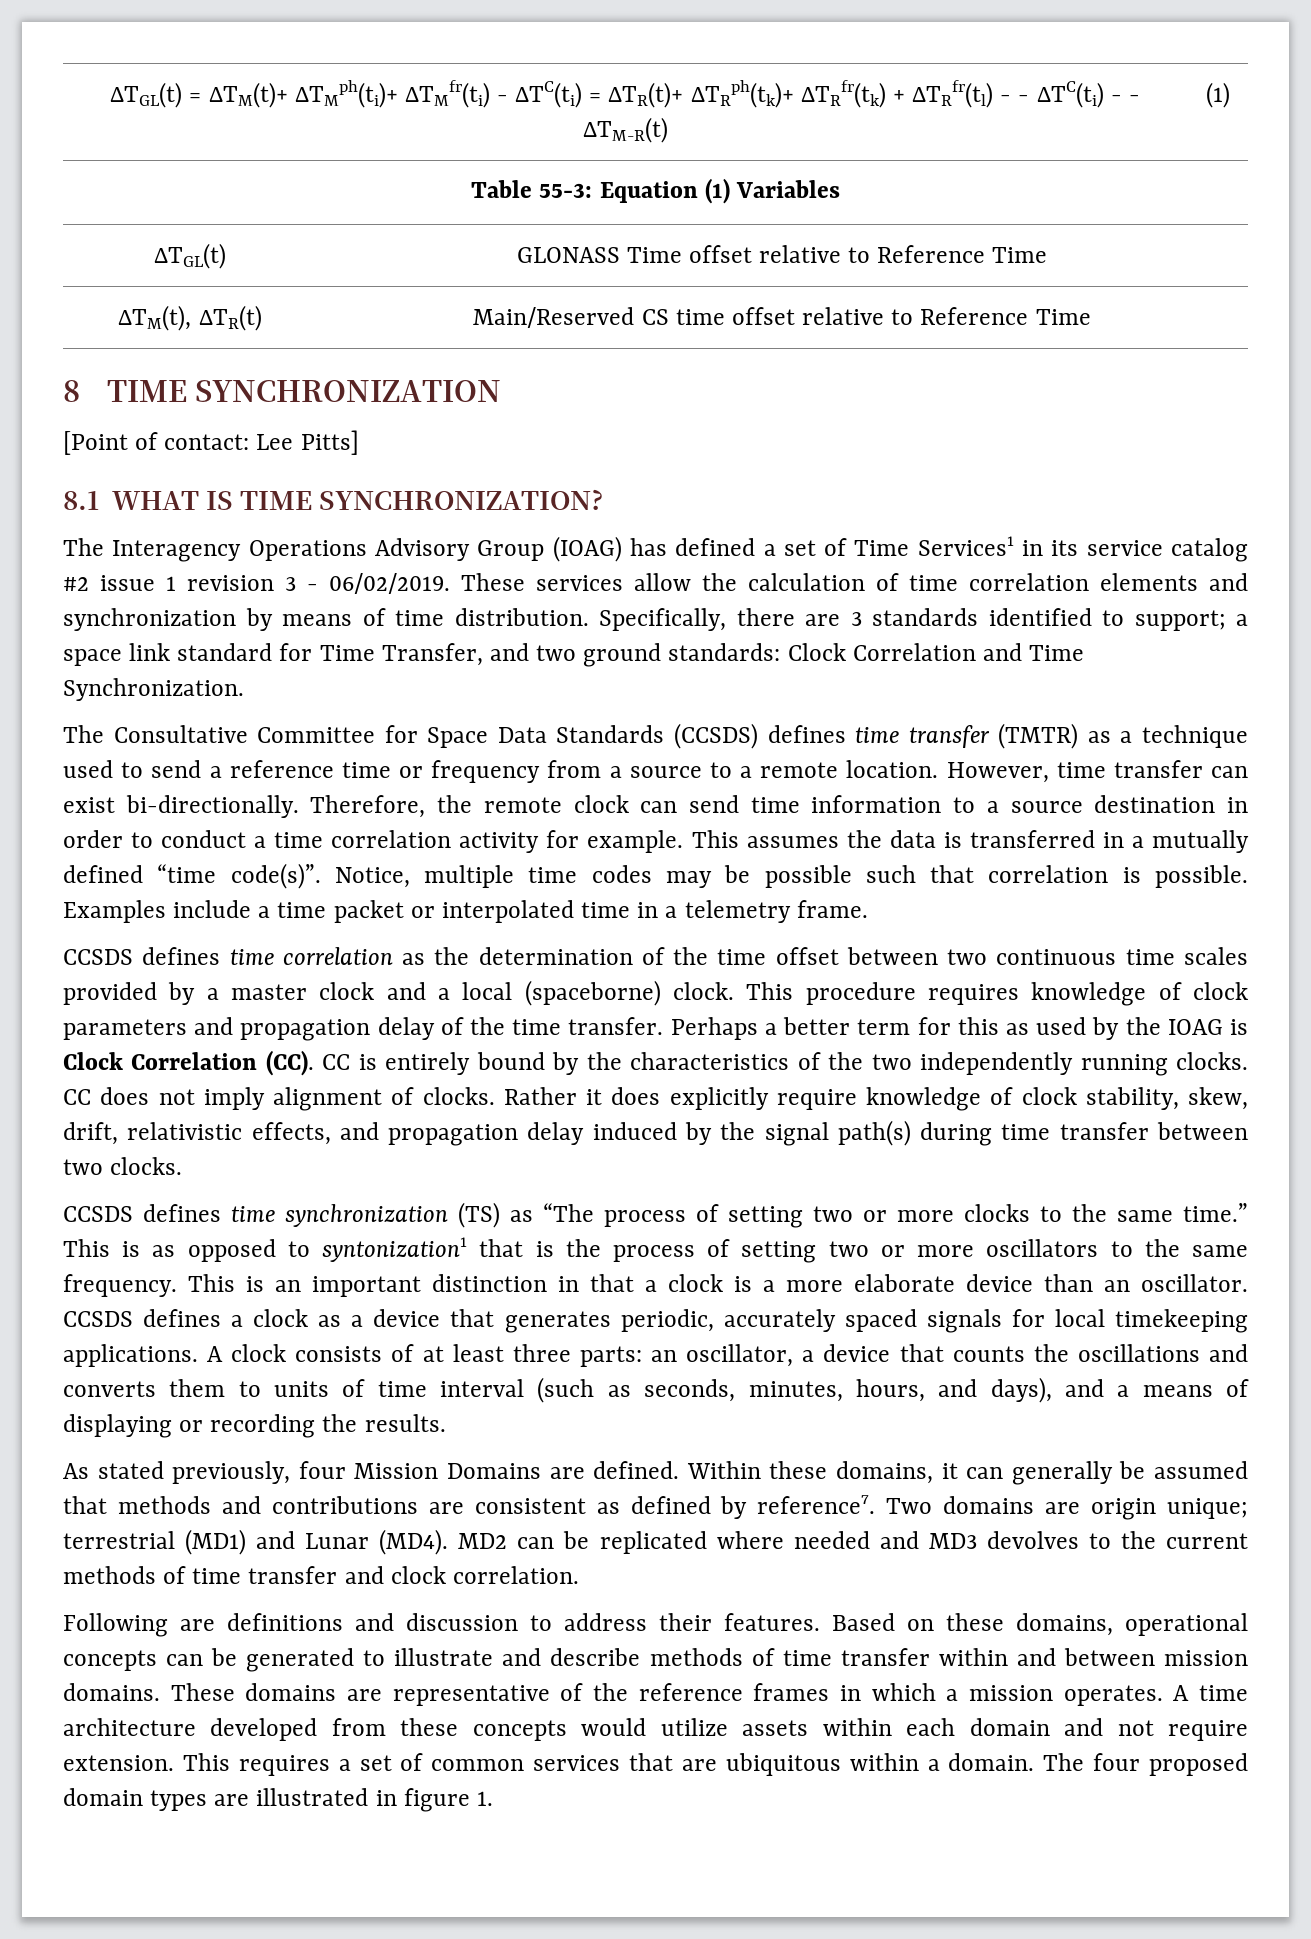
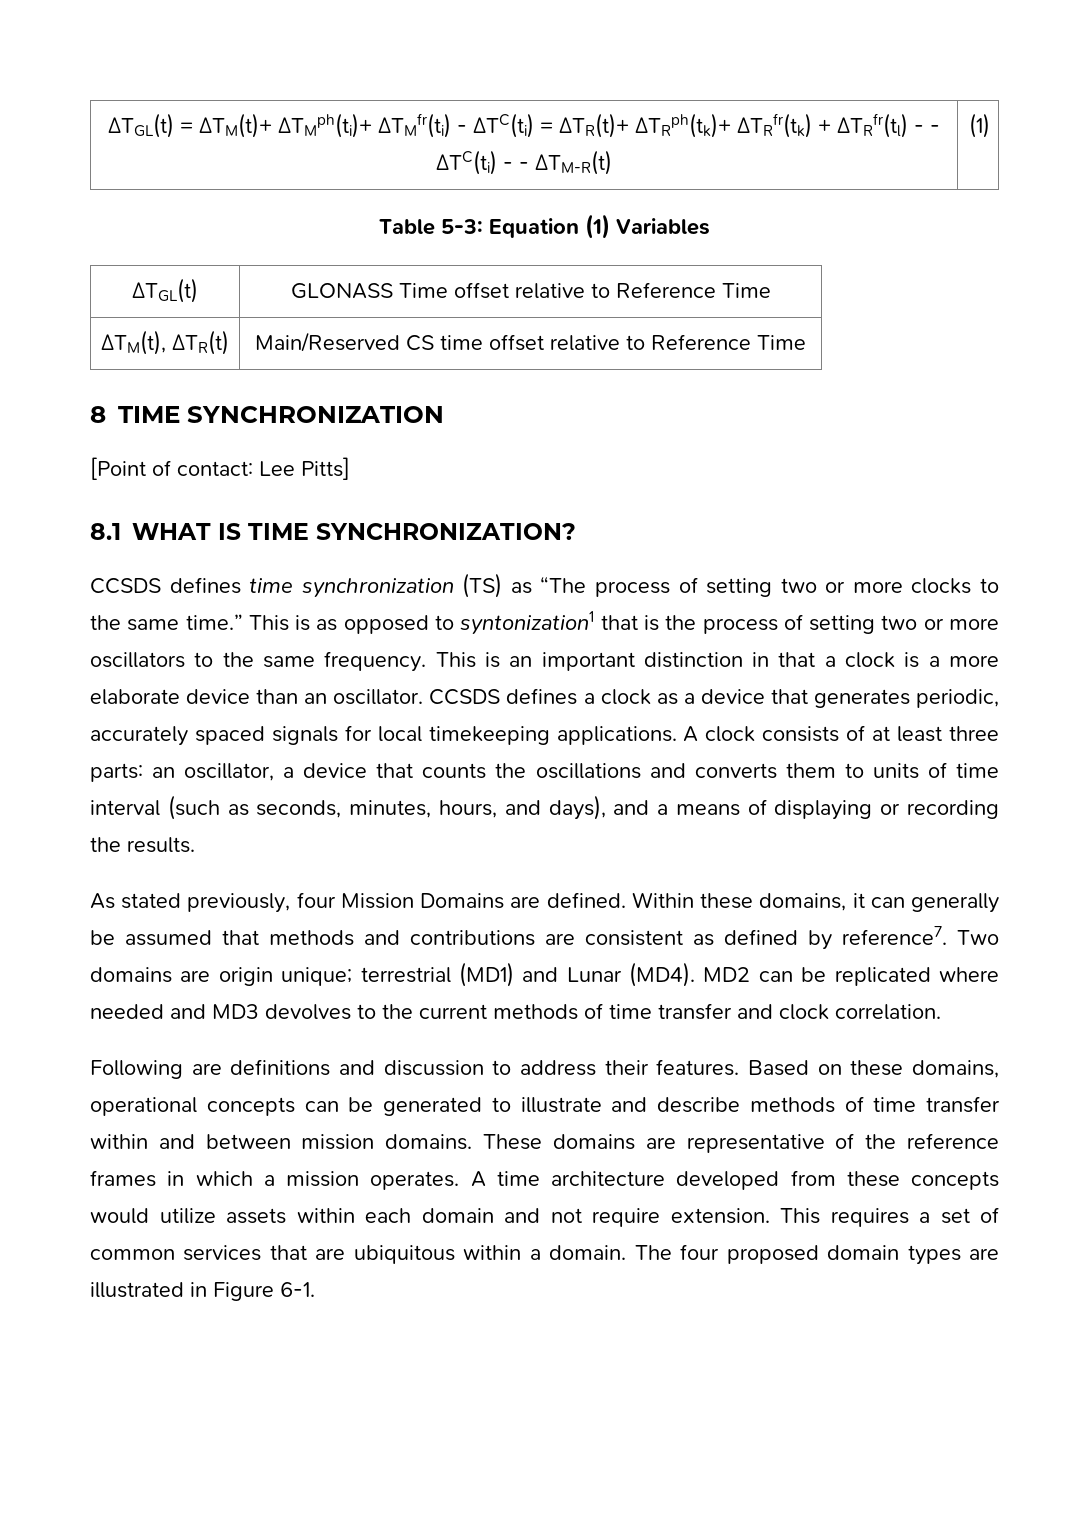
- Table 55-3: Equation (1) Variables
+ Table 5-3: Equation (1) Variables
- The Interagency Operations Advisory Group (IOAG) has defined a set of Time Services1 in its service catalog #2 issue 1 revision 3 - 06/02/2019. These services allow the calculation of time correlation elements and synchronization by means of time distribution. Specifically, there are 3 standards identified to support; a space link standard for Time Transfer, and two ground standards: Clock Correlation and Time Synchronization.
- The Consultative Committee for Space Data Standards (CCSDS) defines time transfer (TMTR) as a technique used to send a reference time or frequency from a source to a remote location. However, time transfer can exist bi-directionally. Therefore, the remote clock can send time information to a source destination in order to conduct a time correlation activity for example. This assumes the data is transferred in a mutually defined “time code(s)”. Notice, multiple time codes may be possible such that correlation is possible. Examples include a time packet or interpolated time in a telemetry frame.
- CCSDS defines time correlation as the determination of the time offset between two continuous time scales provided by a master clock and a local (spaceborne) clock. This procedure requires knowledge of clock parameters and propagation delay of the time transfer. Perhaps a better term for this as used by the IOAG is Clock Correlation (CC). CC is entirely bound by the characteristics of the two independently running clocks. CC does not imply alignment of clocks. Rather it does explicitly require knowledge of clock stability, skew, drift, relativistic effects, and propagation delay induced by the signal path(s) during time transfer between two clocks.
- The four proposed domain types are illustrated in figure 1.
+ The four proposed domain types are illustrated in Figure 6-1.

